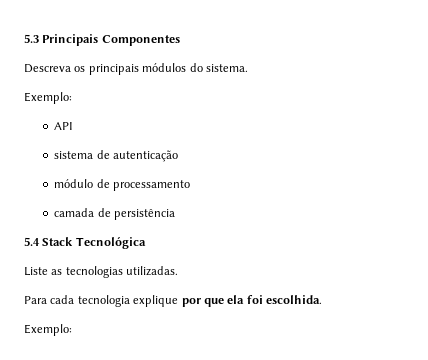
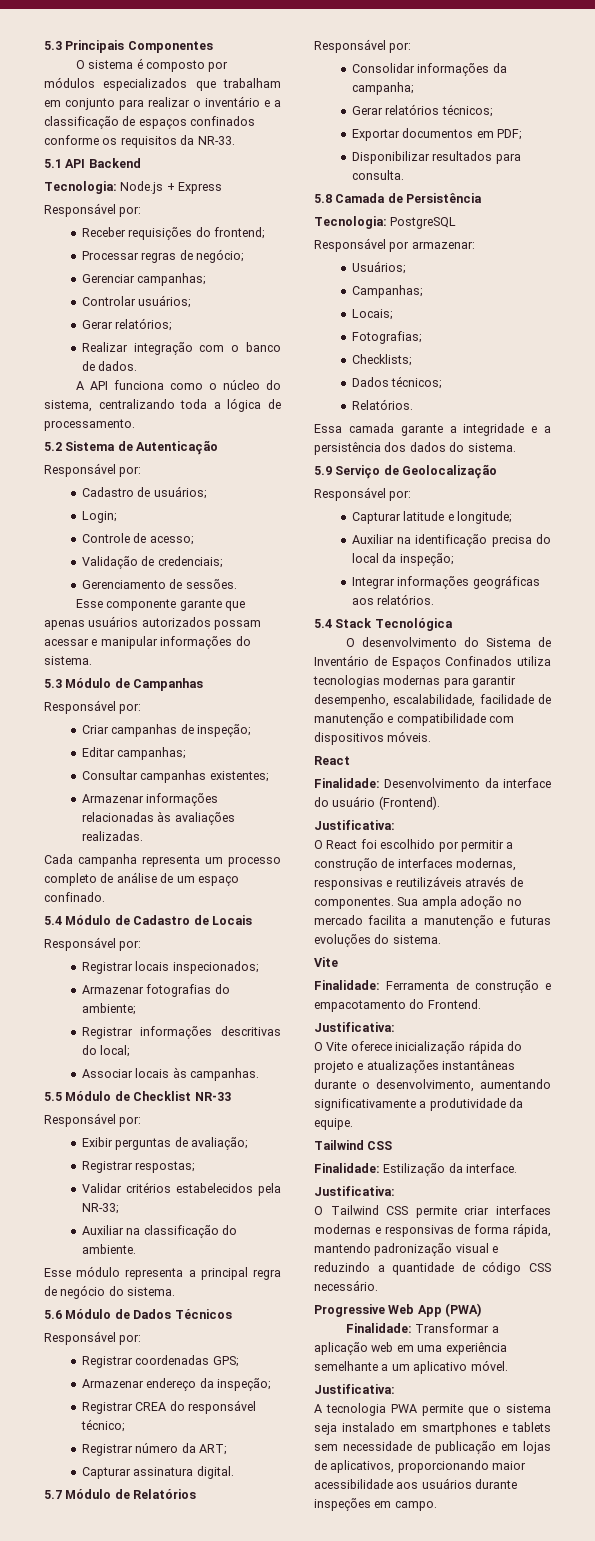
- Descreva os principais módulos do sistema.
- Exemplo:
- API
- sistema de autenticação
- módulo de processamento
- camada de persistência
+ O sistema é composto por módulos especializados que trabalham em conjunto para realizar o inventário e a classificação de espaços confinados conforme os requisitos da NR-33.
+ 5.1 API Backend
+ Tecnologia: Node.js + Express
+ Responsável por:
+ Receber requisições do frontend;
+ Processar regras de negócio;
+ Gerenciar campanhas;
+ Controlar usuários;
+ Gerar relatórios;
+ Realizar integração com o banco de dados.
+ A API funciona como o núcleo do sistema, centralizando toda a lógica de processamento.
+ 5.2 Sistema de Autenticação
+ Responsável por:
+ Cadastro de usuários;
+ Login;
+ Controle de acesso;
+ Validação de credenciais;
+ Gerenciamento de sessões.
+ Esse componente garante que apenas usuários autorizados possam acessar e manipular informações do sistema.
+ 5.3 Módulo de Campanhas
+ Responsável por:
+ Criar campanhas de inspeção;
+ Editar campanhas;
+ Consultar campanhas existentes;
+ Armazenar informações relacionadas às avaliações realizadas.
+ Cada campanha representa um processo completo de análise de um espaço confinado.
+ 5.4 Módulo de Cadastro de Locais
+ Responsável por:
+ Registrar locais inspecionados;
+ Armazenar fotografias do ambiente;
+ Registrar informações descritivas do local;
+ Associar locais às campanhas.
+ 5.5 Módulo de Checklist NR-33
+ Responsável por:
+ Exibir perguntas de avaliação;
+ Registrar respostas;
+ Validar critérios estabelecidos pela NR-33;
+ Auxiliar na classificação do ambiente.
+ Esse módulo representa a principal regra de negócio do sistema.
+ 5.6 Módulo de Dados Técnicos
+ Responsável por:
+ Registrar coordenadas GPS;
+ Armazenar endereço da inspeção;
+ Registrar CREA do responsável técnico;
+ Registrar número da ART;
+ Capturar assinatura digital.
+ 5.7 Módulo de Relatórios
+ Responsável por:
+ Consolidar informações da campanha;
+ Gerar relatórios técnicos;
+ Exportar documentos em PDF;
+ Disponibilizar resultados para consulta.
+ 5.8 Camada de Persistência
+ Tecnologia: PostgreSQL
+ Responsável por armazenar:
+ Usuários;
+ Campanhas;
+ Locais;
+ Fotografias;
+ Checklists;
+ Dados técnicos;
+ Relatórios.
+ Essa camada garante a integridade e a persistência dos dados do sistema.
+ 5.9 Serviço de Geolocalização
+ Responsável por:
+ Capturar latitude e longitude;
+ Auxiliar na identificação precisa do local da inspeção;
+ Integrar informações geográficas aos relatórios.
  5.4 Stack Tecnológica
- Liste as tecnologias utilizadas.
- Para cada tecnologia explique por que ela foi escolhida.
- Exemplo:
+ O desenvolvimento do Sistema de Inventário de Espaços Confinados utiliza tecnologias modernas para garantir desempenho, escalabilidade, facilidade de manutenção e compatibilidade com dispositivos móveis.
+ React
+ Finalidade: Desenvolvimento da interface do usuário (Frontend).
+ Justificativa:
+ O React foi escolhido por permitir a construção de interfaces modernas, responsivas e reutilizáveis através de componentes. Sua ampla adoção no mercado facilita a manutenção e futuras evoluções do sistema.
+ Vite
+ Finalidade: Ferramenta de construção e empacotamento do Frontend.
+ Justificativa:
+ O Vite oferece inicialização rápida do projeto e atualizações instantâneas durante o desenvolvimento, aumentando significativamente a produtividade da equipe.
+ Tailwind CSS
+ Finalidade: Estilização da interface.
+ Justificativa:
+ O Tailwind CSS permite criar interfaces modernas e responsivas de forma rápida, mantendo padronização visual e reduzindo a quantidade de código CSS necessário.
+ Progressive Web App (PWA)
+ Finalidade: Transformar a aplicação web em uma experiência semelhante a um aplicativo móvel.
+ Justificativa:
+ A tecnologia PWA permite que o sistema seja instalado em smartphones e tablets sem necessidade de publicação em lojas de aplicativos, proporcionando maior acessibilidade aos usuários durante inspeções em campo.

